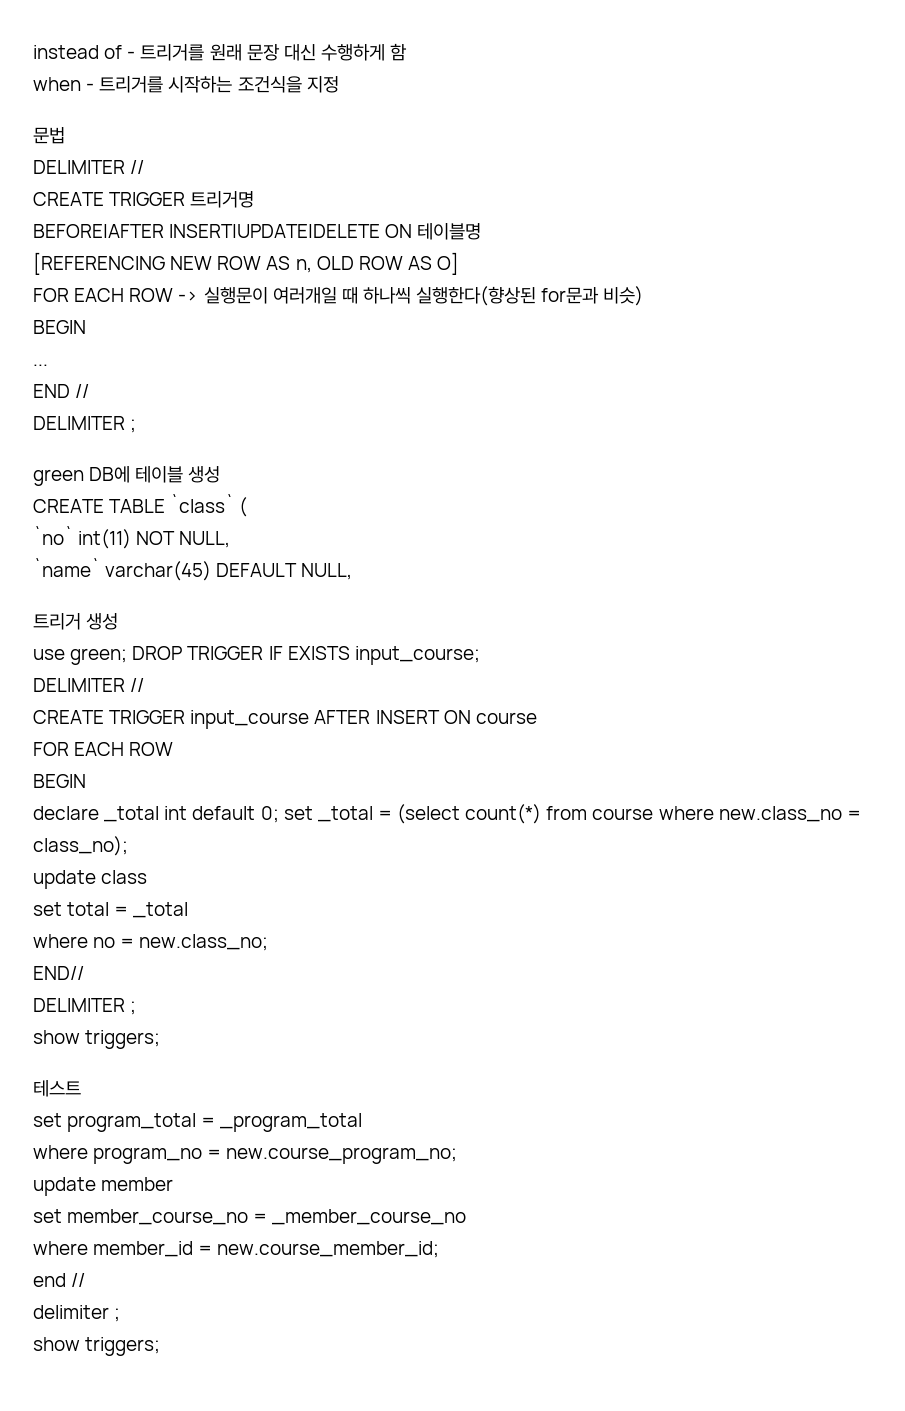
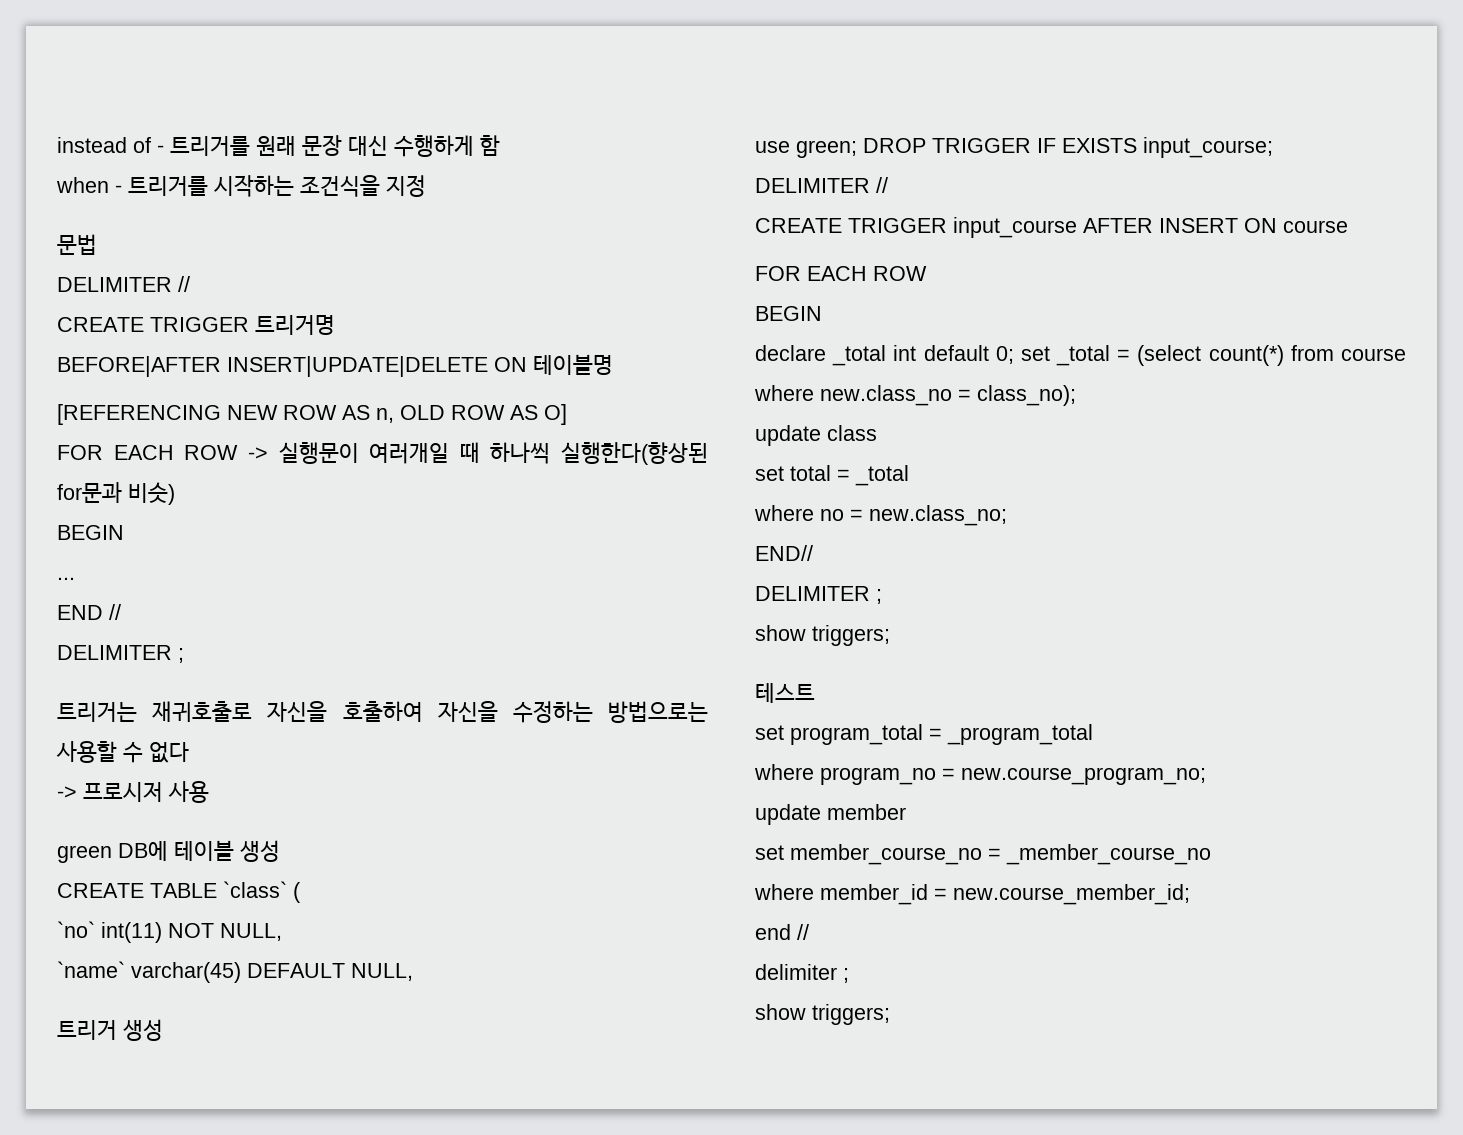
+ 트리거는 재귀호출로 자신을 호출하여 자신을 수정하는 방법으로는 사용할 수 없다
+ -> 프로시저 사용

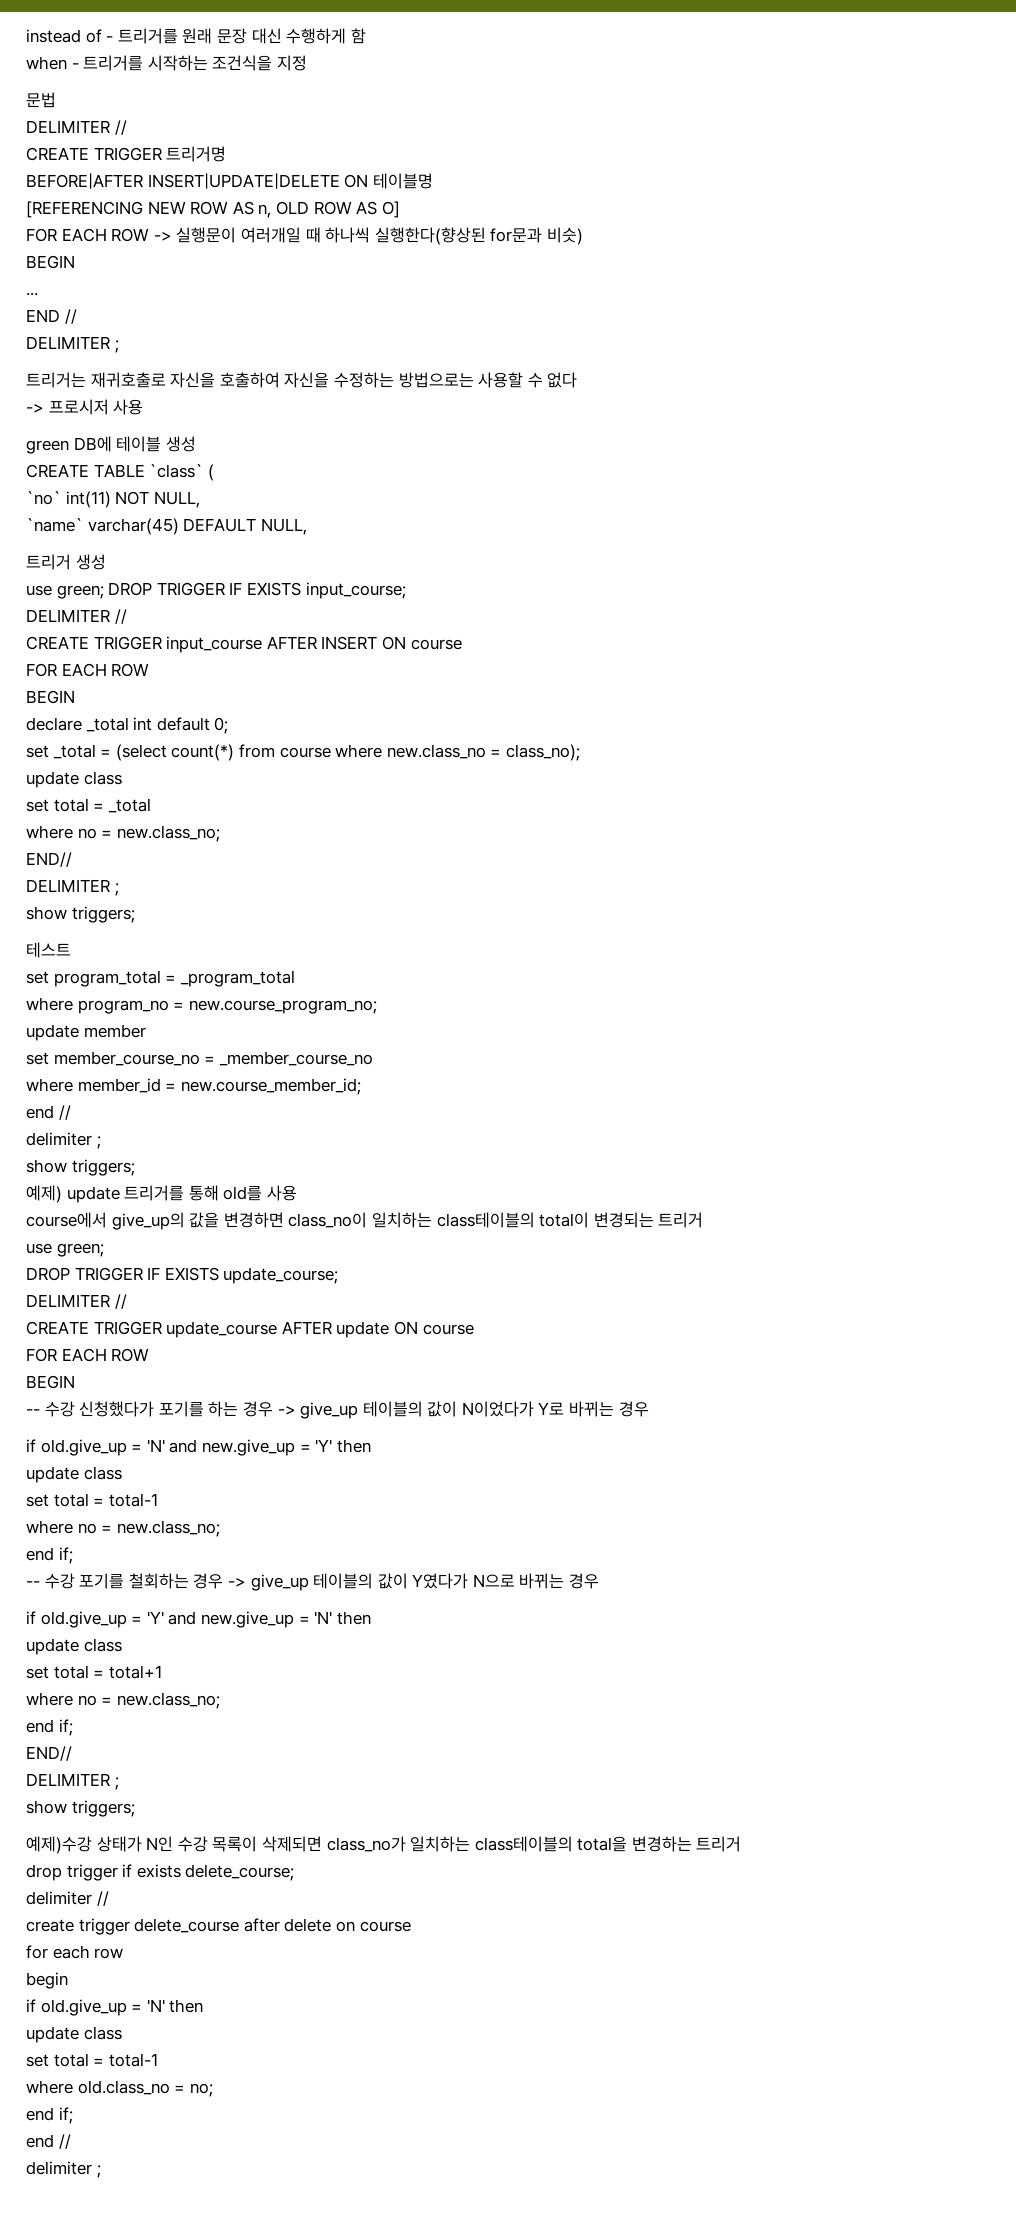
- declare _total int default 0; set _total = (select count(*) from course where new.class_no = class_no);
+ declare _total int default 0;
+ set _total = (select count(*) from course where new.class_no = class_no);
+ 예제) update 트리거를 통해 old를 사용
+ course에서 give_up의 값을 변경하면 class_no이 일치하는 class테이블의 total이 변경되는 트리거
+ use green;
+ DROP TRIGGER IF EXISTS update_course;
+ DELIMITER //
+ CREATE TRIGGER update_course AFTER update ON course
+ FOR EACH ROW
+ BEGIN
+ -- 수강 신청했다가 포기를 하는 경우 -> give_up 테이블의 값이 N이었다가 Y로 바뀌는 경우
+ if old.give_up = 'N' and new.give_up = 'Y' then
+ update class
+ set total = total-1
+ where no = new.class_no;
+ end if;
+ -- 수강 포기를 철회하는 경우 -> give_up 테이블의 값이 Y였다가 N으로 바뀌는 경우
+ if old.give_up = 'Y' and new.give_up = 'N' then
+ update class
+ set total = total+1
+ where no = new.class_no;
+ end if;
+ END//
+ DELIMITER ;
+ show triggers;
+ 예제)수강 상태가 N인 수강 목록이 삭제되면 class_no가 일치하는 class테이블의 total을 변경하는 트리거
+ drop trigger if exists delete_course;
+ delimiter //
+ create trigger delete_course after delete on course
+ for each row
+ begin
+ if old.give_up = 'N' then
+ update class
+ set total = total-1
+ where old.class_no = no;
+ end if;
+ end //
+ delimiter ;

